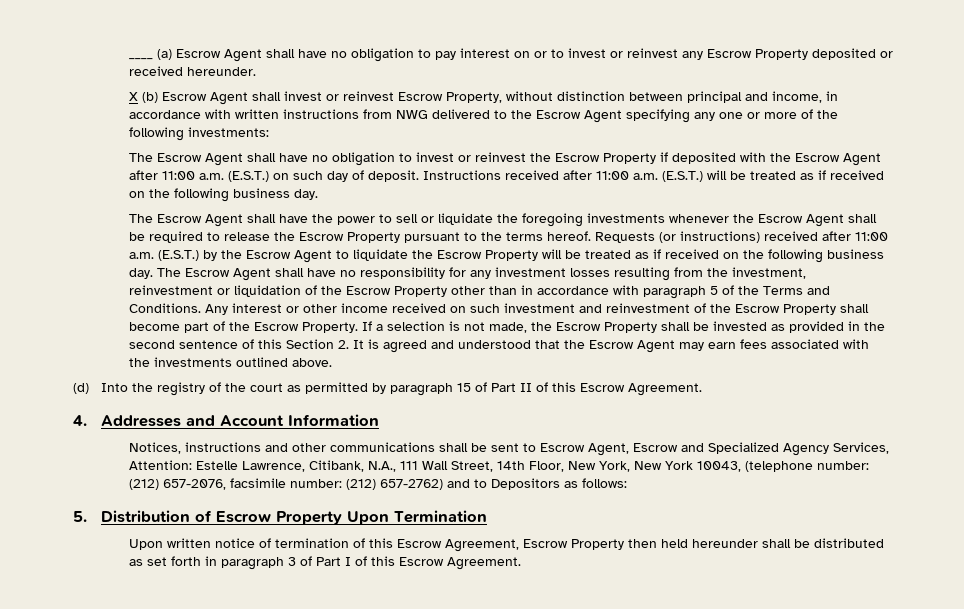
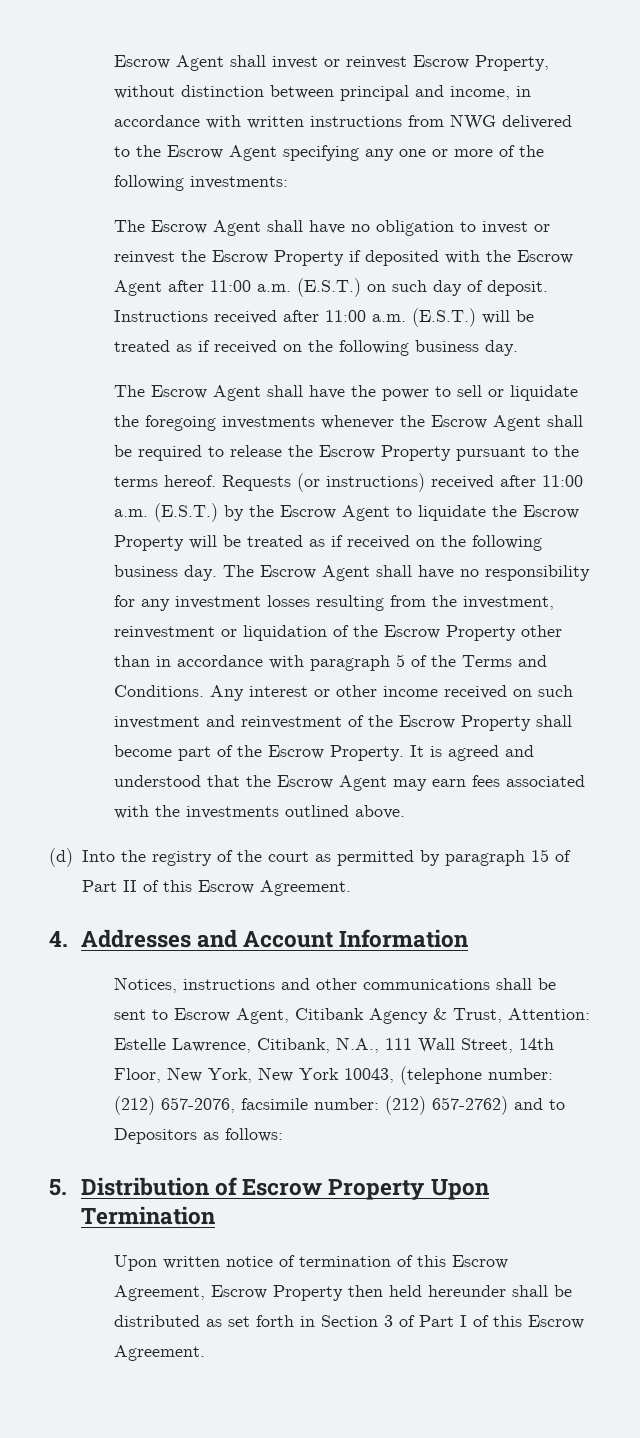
- ____ (a) Escrow Agent shall have no obligation to pay interest on or to invest or reinvest any Escrow Property deposited or received hereunder.
- X (b) Escrow Agent shall invest or reinvest Escrow Property, without distinction between principal and income, in accordance with written instructions from NWG delivered to the Escrow Agent specifying any one or more of the following investments:
+ Escrow Agent shall invest or reinvest Escrow Property, without distinction between principal and income, in accordance with written instructions from NWG delivered to the Escrow Agent specifying any one or more of the following investments:
- If a selection is not made, the Escrow Property shall be invested as provided in the second sentence of this Section 2. It is agreed and understood that the Escrow Agent may earn fees associated with the investments outlined above.
+ It is agreed and understood that the Escrow Agent may earn fees associated with the investments outlined above.
- Notices, instructions and other communications shall be sent to Escrow Agent, Escrow and Specialized Agency Services, Attention: Estelle Lawrence, Citibank, N.A., 111 Wall Street, 14th Floor, New York, New York 10043, (telephone number: (212) 657-2076, facsimile number: (212) 657-2762) and to Depositors as follows:
+ Notices, instructions and other communications shall be sent to Escrow Agent, Citibank Agency & Trust, Attention: Estelle Lawrence, Citibank, N.A., 111 Wall Street, 14th Floor, New York, New York 10043, (telephone number: (212) 657-2076, facsimile number: (212) 657-2762) and to Depositors as follows:
- Upon written notice of termination of this Escrow Agreement, Escrow Property then held hereunder shall be distributed as set forth in paragraph 3 of Part I of this Escrow Agreement.
+ Upon written notice of termination of this Escrow Agreement, Escrow Property then held hereunder shall be distributed as set forth in Section 3 of Part I of this Escrow Agreement.

